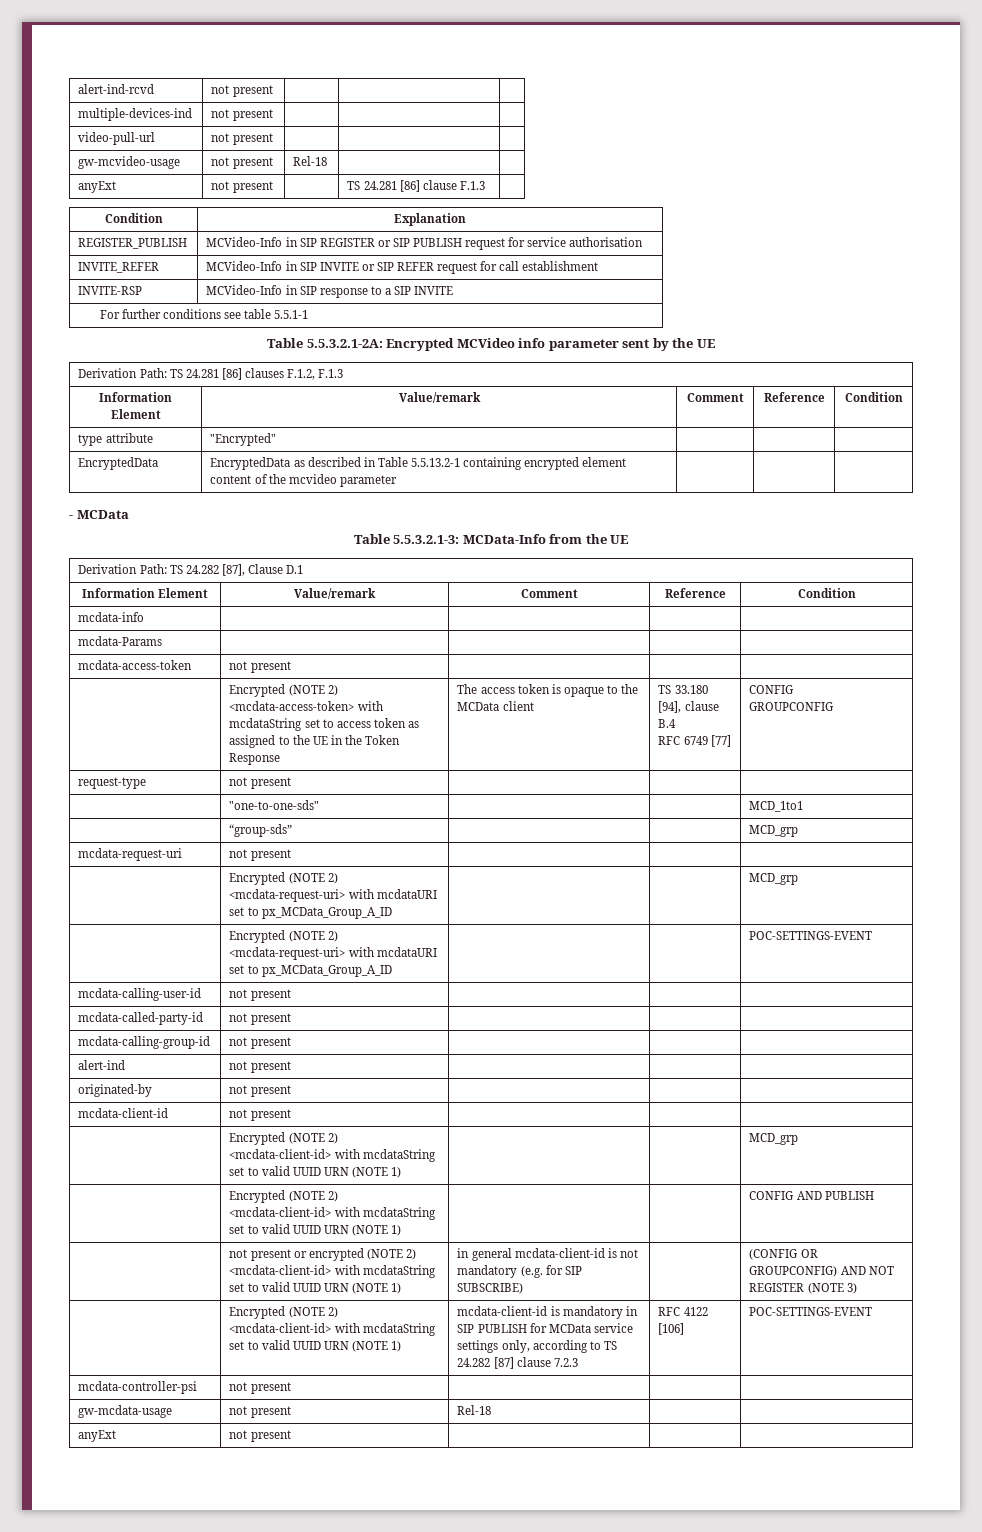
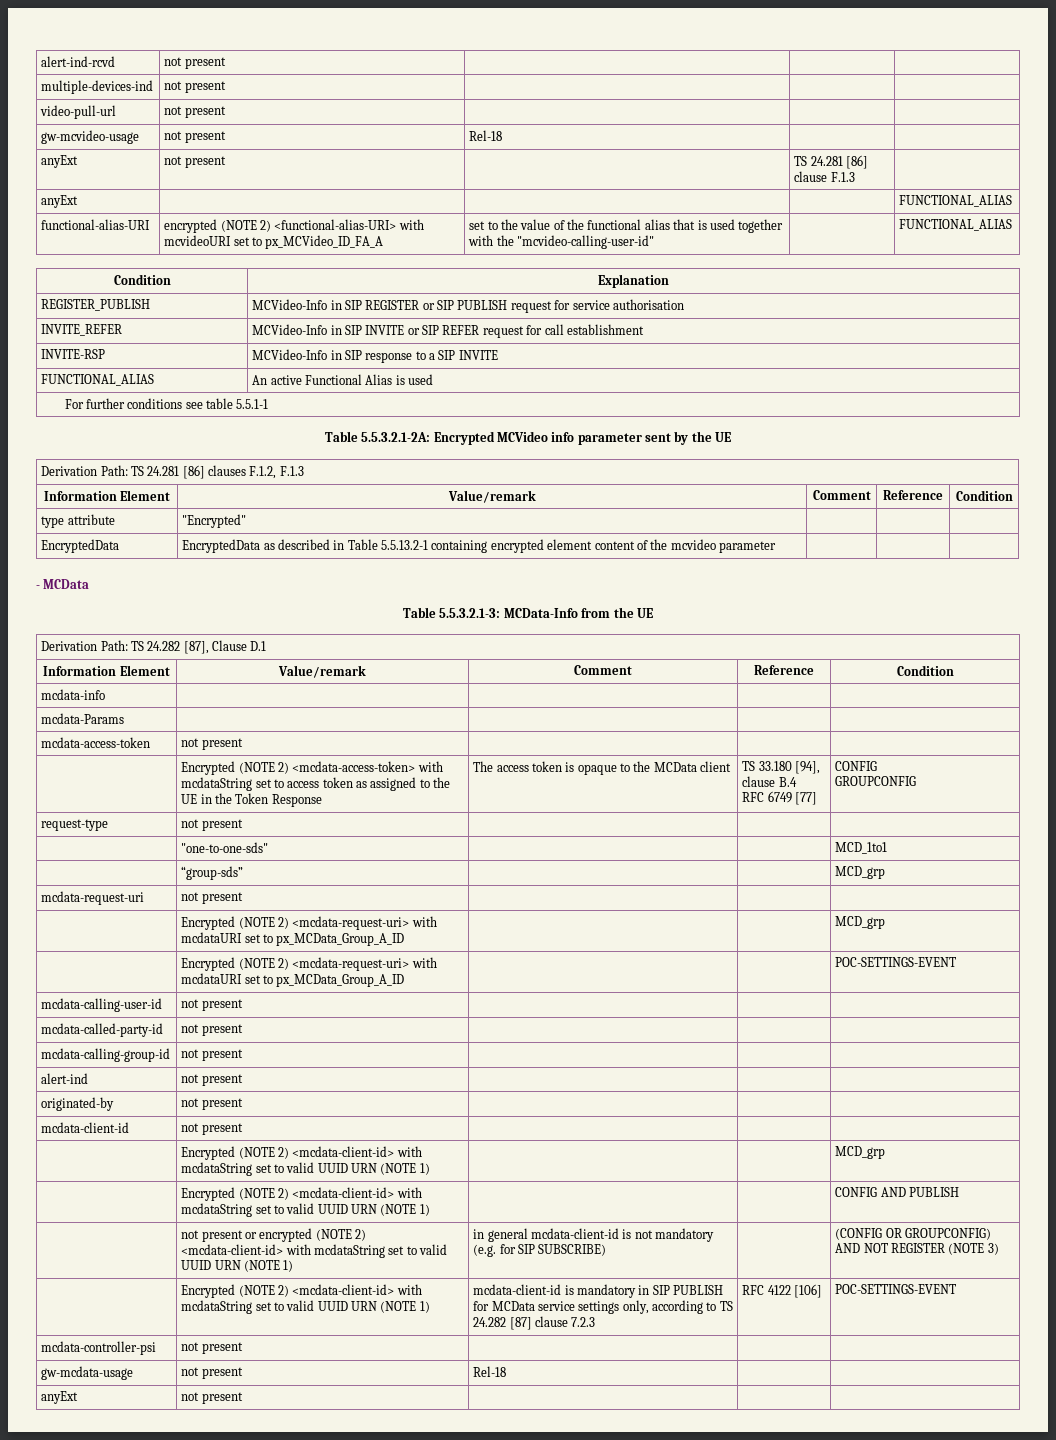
+ anyExt | | | | FUNCTIONAL_ALIAS
+ functional-alias-URI | encrypted (NOTE 2) <functional-alias-URI> with mcvideoURI set to px_MCVideo_ID_FA_A | set to the value of the functional alias that is used together with the "mcvideo-calling-user-id" | | FUNCTIONAL_ALIAS
+ FUNCTIONAL_ALIAS | An active Functional Alias is used

